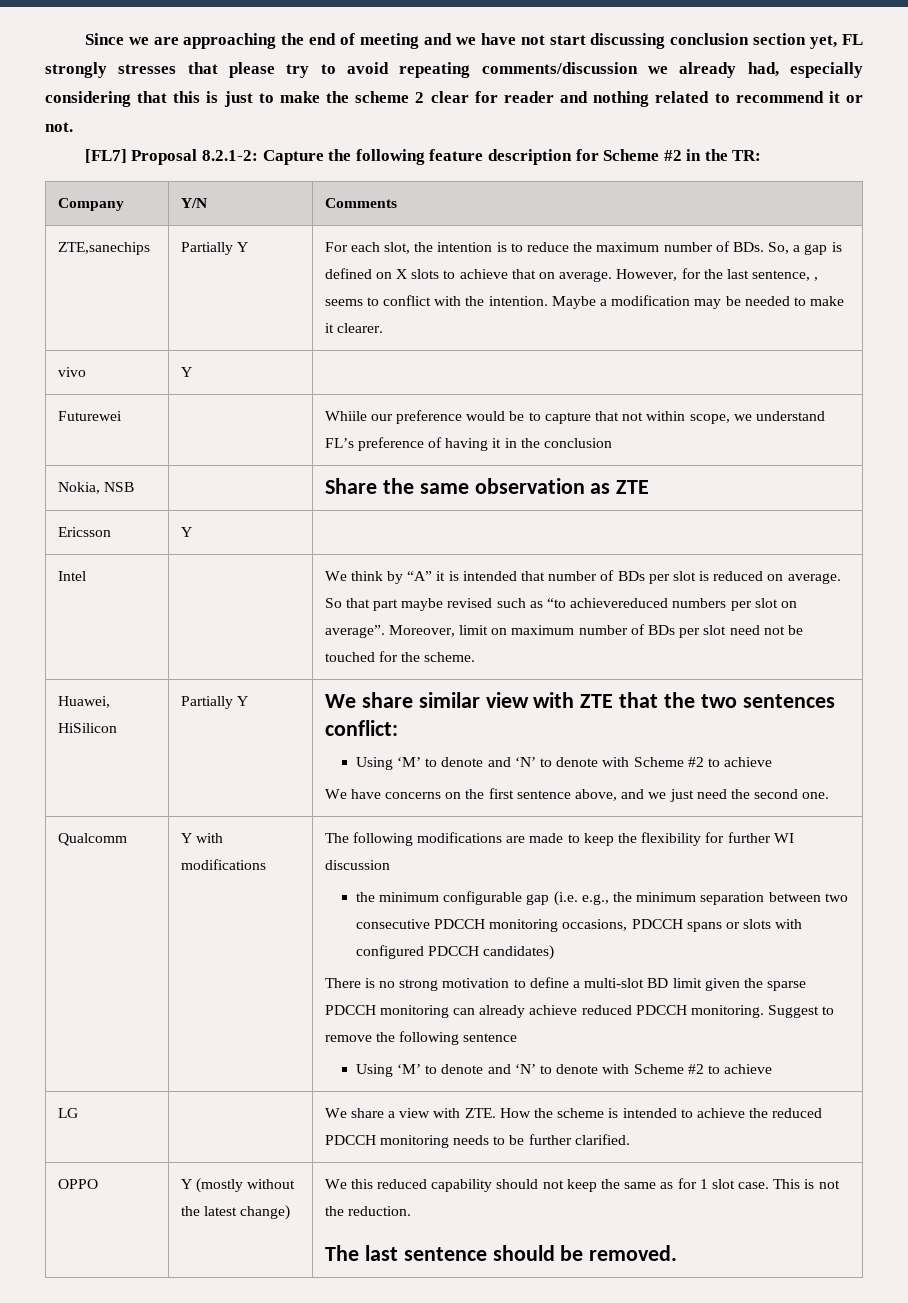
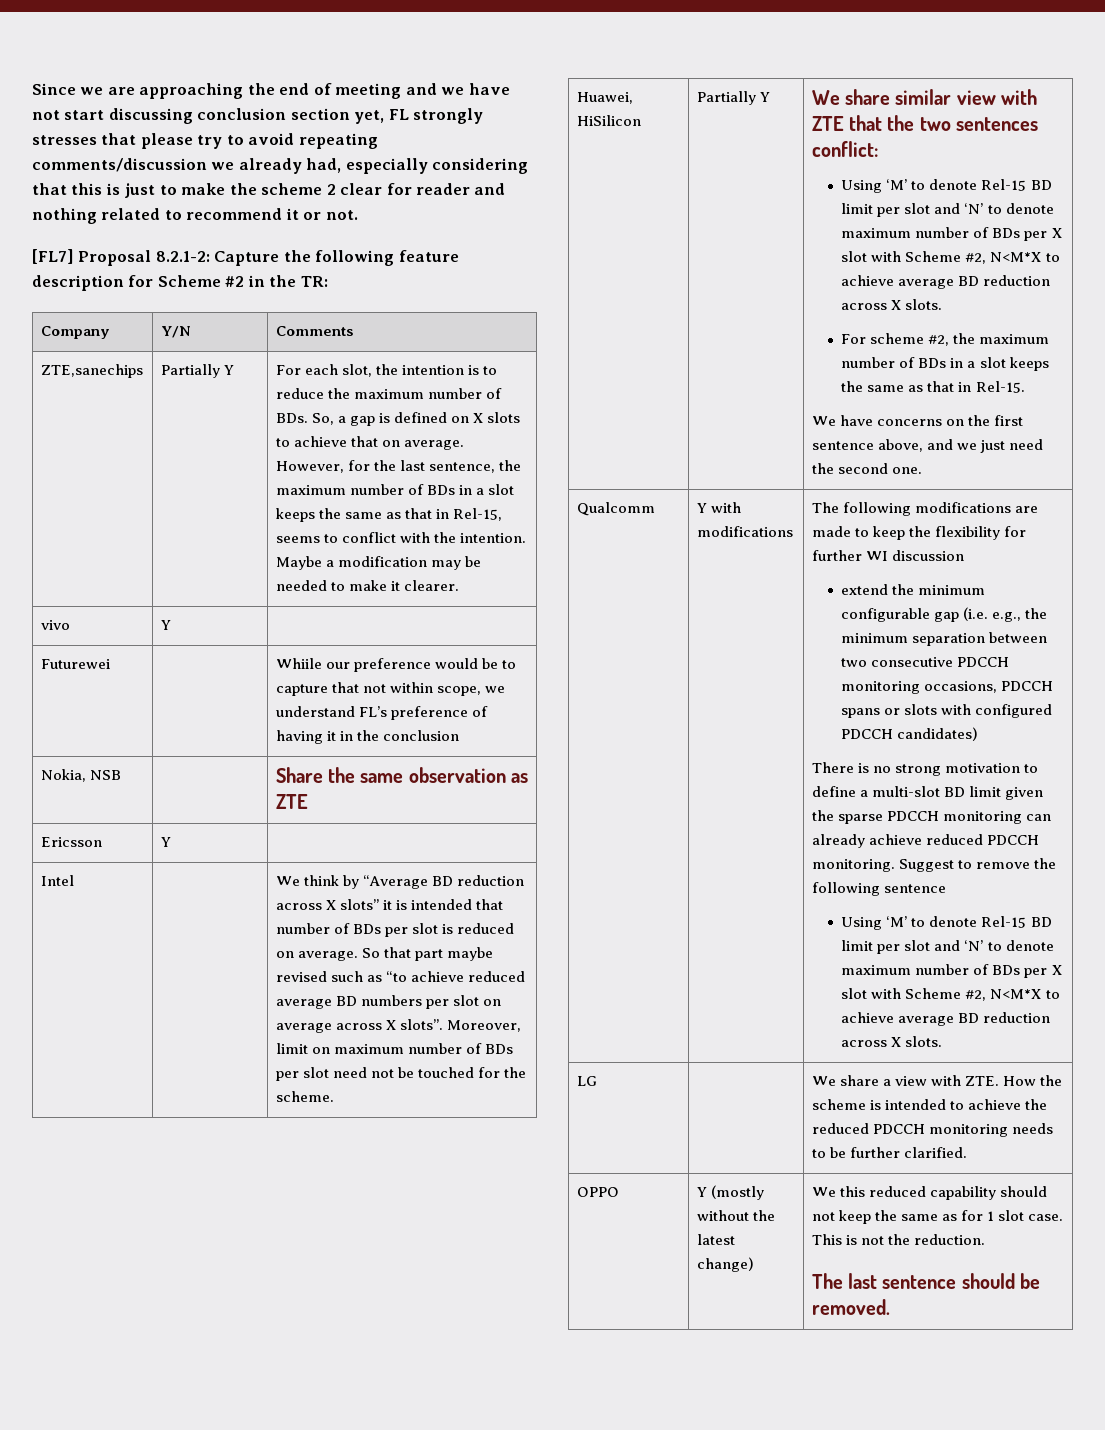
- However, for the last sentence, , seems to conflict with the intention.
+ However, for the last sentence, the maximum number of BDs in a slot keeps the same as that in Rel-15, seems to conflict with the intention.
- We think by “A” it is intended that number of BDs per slot is reduced on average.
+ We think by “Average BD reduction across X slots” it is intended that number of BDs per slot is reduced on average.
- So that part maybe revised such as “to achievereduced numbers per slot on average”.
+ So that part maybe revised such as “to achieve reduced average BD numbers per slot on average across X slots”.
  We share similar view with ZTE that the two sentences conflict:
- Using ‘M’ to denote and ‘N’ to denote with Scheme #2 to achieve
+ Using ‘M’ to denote Rel-15 BD limit per slot and ‘N’ to denote maximum number of BDs per X slot with Scheme #2, N<M*X to achieve average BD reduction across X slots.
+ For scheme #2, the maximum number of BDs in a slot keeps the same as that in Rel-15.
- the minimum configurable gap (i.e. e.g., the minimum separation between two consecutive PDCCH monitoring occasions, PDCCH spans or slots with configured PDCCH candidates)
+ extend the minimum configurable gap (i.e. e.g., the minimum separation between two consecutive PDCCH monitoring occasions, PDCCH spans or slots with configured PDCCH candidates)
  Suggest to remove the following sentence
- Using ‘M’ to denote and ‘N’ to denote with Scheme #2 to achieve
+ Using ‘M’ to denote Rel-15 BD limit per slot and ‘N’ to denote maximum number of BDs per X slot with Scheme #2, N<M*X to achieve average BD reduction across X slots.

